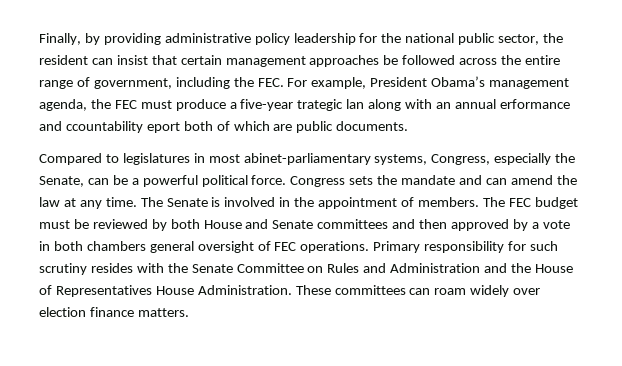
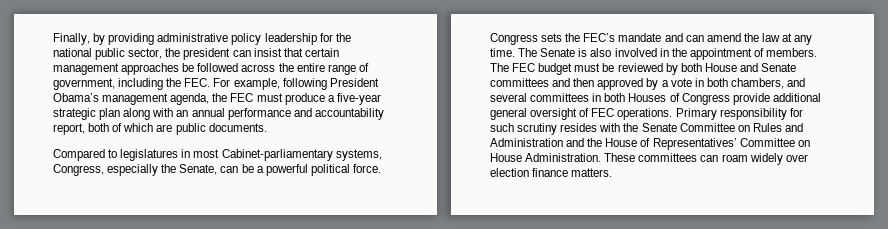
- Finally, by providing administrative policy leadership for the national public sector, the resident can insist that certain management approaches be followed across the entire range of government, including the FEC. For example, President Obama’s management agenda, the FEC must produce a five-year trategic lan along with an annual erformance and ccountability eport both of which are public documents.
+ Finally, by providing administrative policy leadership for the national public sector, the president can insist that certain management approaches be followed across the entire range of government, including the FEC. For example, following President Obama’s management agenda, the FEC must produce a five-year strategic plan along with an annual performance and accountability report, both of which are public documents.
- Compared to legislatures in most abinet-parliamentary systems, Congress, especially the Senate, can be a powerful political force.
+ Compared to legislatures in most Cabinet-parliamentary systems, Congress, especially the Senate, can be a powerful political force.
- Congress sets the mandate and can amend the law at any time.
+ Congress sets the FEC’s mandate and can amend the law at any time.
- The Senate is involved in the appointment of members.
+ The Senate is also involved in the appointment of members.
- The FEC budget must be reviewed by both House and Senate committees and then approved by a vote in both chambers general oversight of FEC operations.
+ The FEC budget must be reviewed by both House and Senate committees and then approved by a vote in both chambers, and several committees in both Houses of Congress provide additional general oversight of FEC operations.
- Primary responsibility for such scrutiny resides with the Senate Committee on Rules and Administration and the House of Representatives House Administration.
+ Primary responsibility for such scrutiny resides with the Senate Committee on Rules and Administration and the House of Representatives’ Committee on House Administration.

